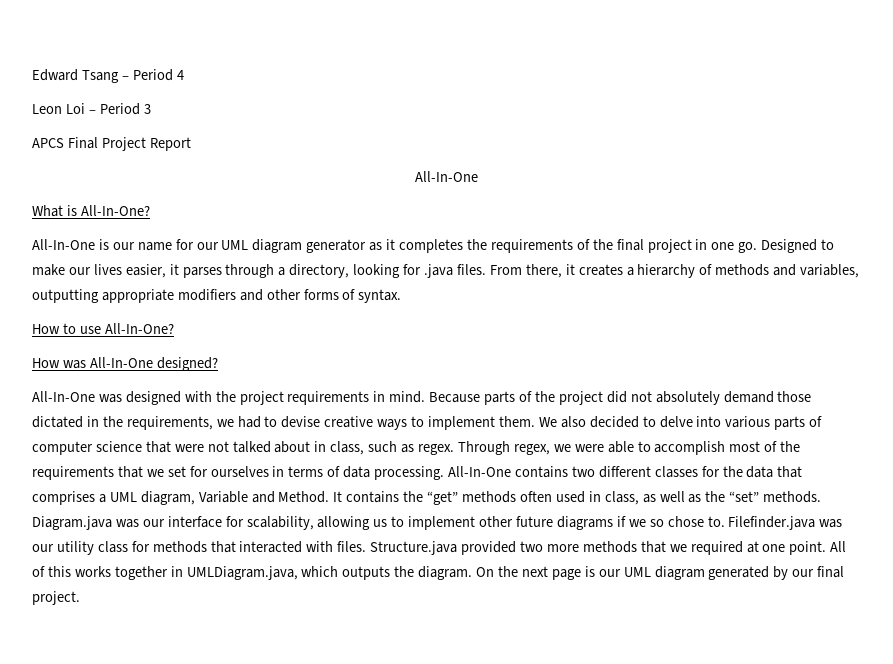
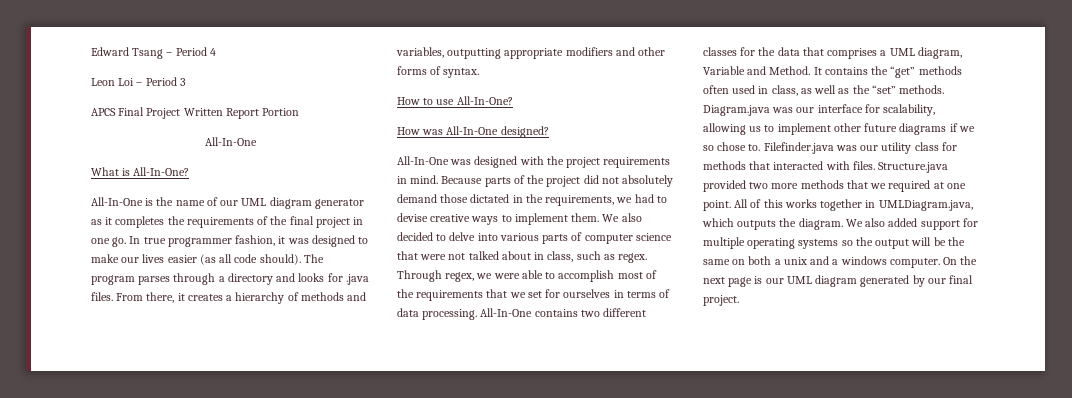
- APCS Final Project Report
+ APCS Final Project Written Report Portion
- All-In-One is our name for our UML diagram generator as it completes the requirements of the final project in one go.
+ All-In-One is the name of our UML diagram generator as it completes the requirements of the final project in one go.
- Designed to make our lives easier, it parses through a directory, looking for .java files.
+ In true programmer fashion, it was designed to make our lives easier (as all code should). The program parses through a directory and looks for .java files.
+ We also added support for multiple operating systems so the output will be the same on both a unix and a windows computer.

